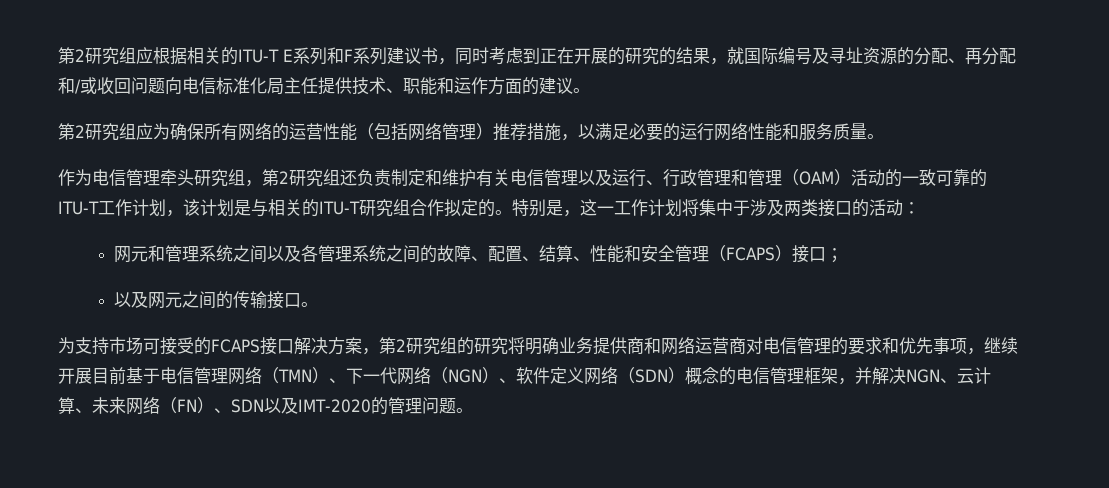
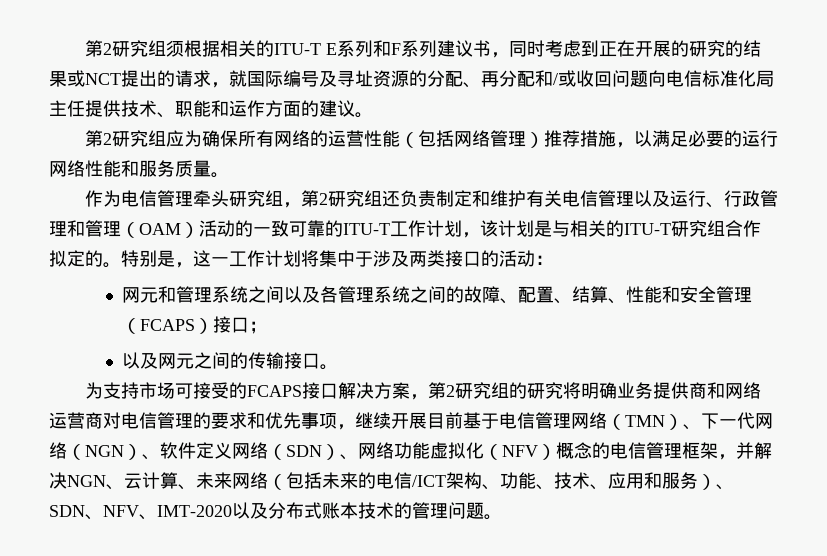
- 第2研究组应根据相关的ITU-T E系列和F系列建议书，同时考虑到正在开展的研究的结果，就国际编号及寻址资源的分配、再分配和/或收回问题向电信标准化局主任提供技术、职能和运作方面的建议。
+ 第2研究组须根据相关的ITU-T E系列和F系列建议书，同时考虑到正在开展的研究的结果或NCT提出的请求，就国际编号及寻址资源的分配、再分配和/或收回问题向电信标准化局主任提供技术、职能和运作方面的建议。
- 为支持市场可接受的FCAPS接口解决方案，第2研究组的研究将明确业务提供商和网络运营商对电信管理的要求和优先事项，继续开展目前基于电信管理网络（TMN）、下一代网络（NGN）、软件定义网络（SDN）概念的电信管理框架，并解决NGN、云计算、未来网络（FN）、SDN以及IMT-2020的管理问题。
+ 为支持市场可接受的FCAPS接口解决方案，第2研究组的研究将明确业务提供商和网络运营商对电信管理的要求和优先事项，继续开展目前基于电信管理网络（TMN）、下一代网络（NGN）、软件定义网络（SDN）、网络功能虚拟化（NFV）概念的电信管理框架，并解决NGN、云计算、未来网络（包括未来的电信/ICT架构、功能、技术、应用和服务）、SDN、NFV、IMT-2020以及分布式账本技术的管理问题。

